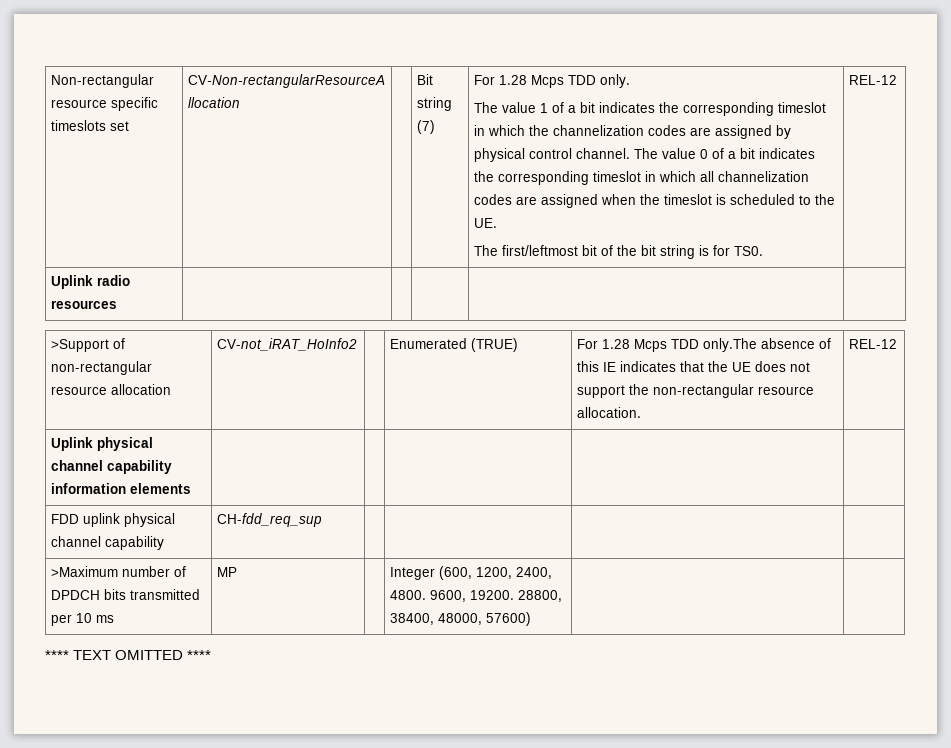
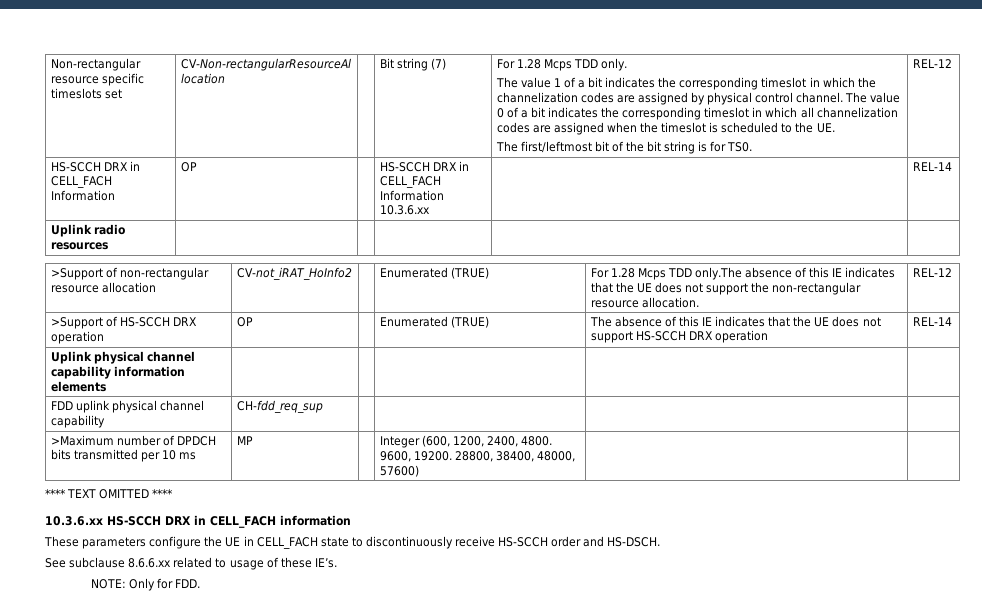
+ HS-SCCH DRX in CELL_FACH Information | OP | | HS-SCCH DRX in CELL_FACH Information 10.3.6.xx | | REL-14
+ >Support of HS-SCCH DRX operation | OP | | Enumerated (TRUE) | The absence of this IE indicates that the UE does not support HS-SCCH DRX operation | REL-14
+ 10.3.6.xx HS-SCCH DRX in CELL_FACH information
+ These parameters configure the UE in CELL_FACH state to discontinuously receive HS-SCCH order and HS-DSCH.
+ See subclause 8.6.6.xx related to usage of these IE’s.
+ NOTE: Only for FDD.

